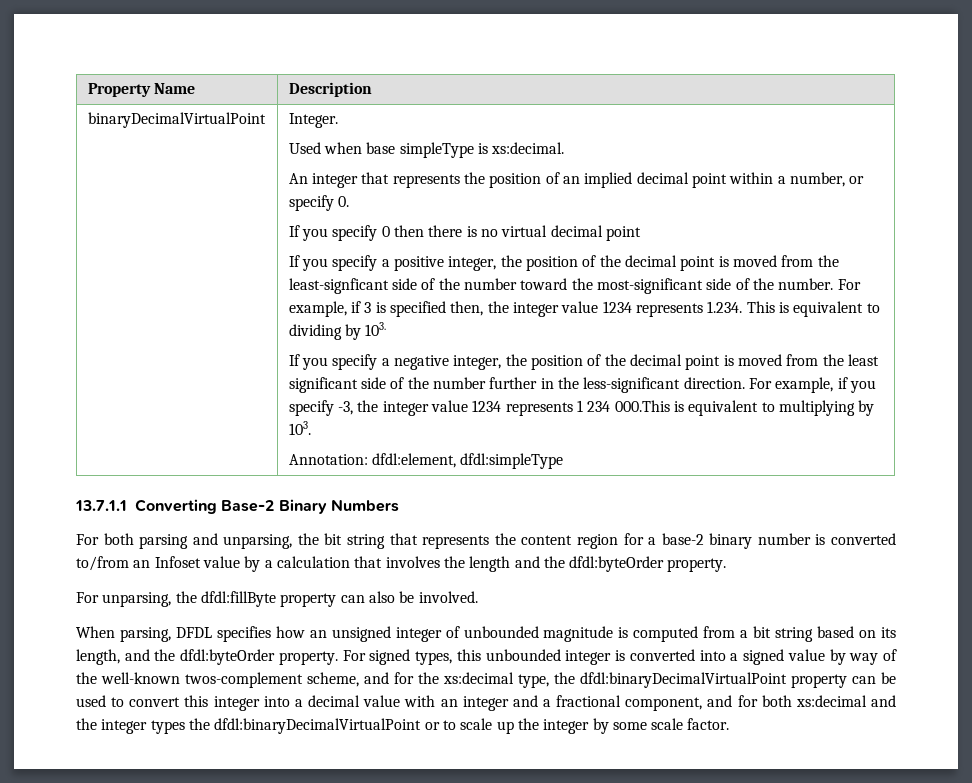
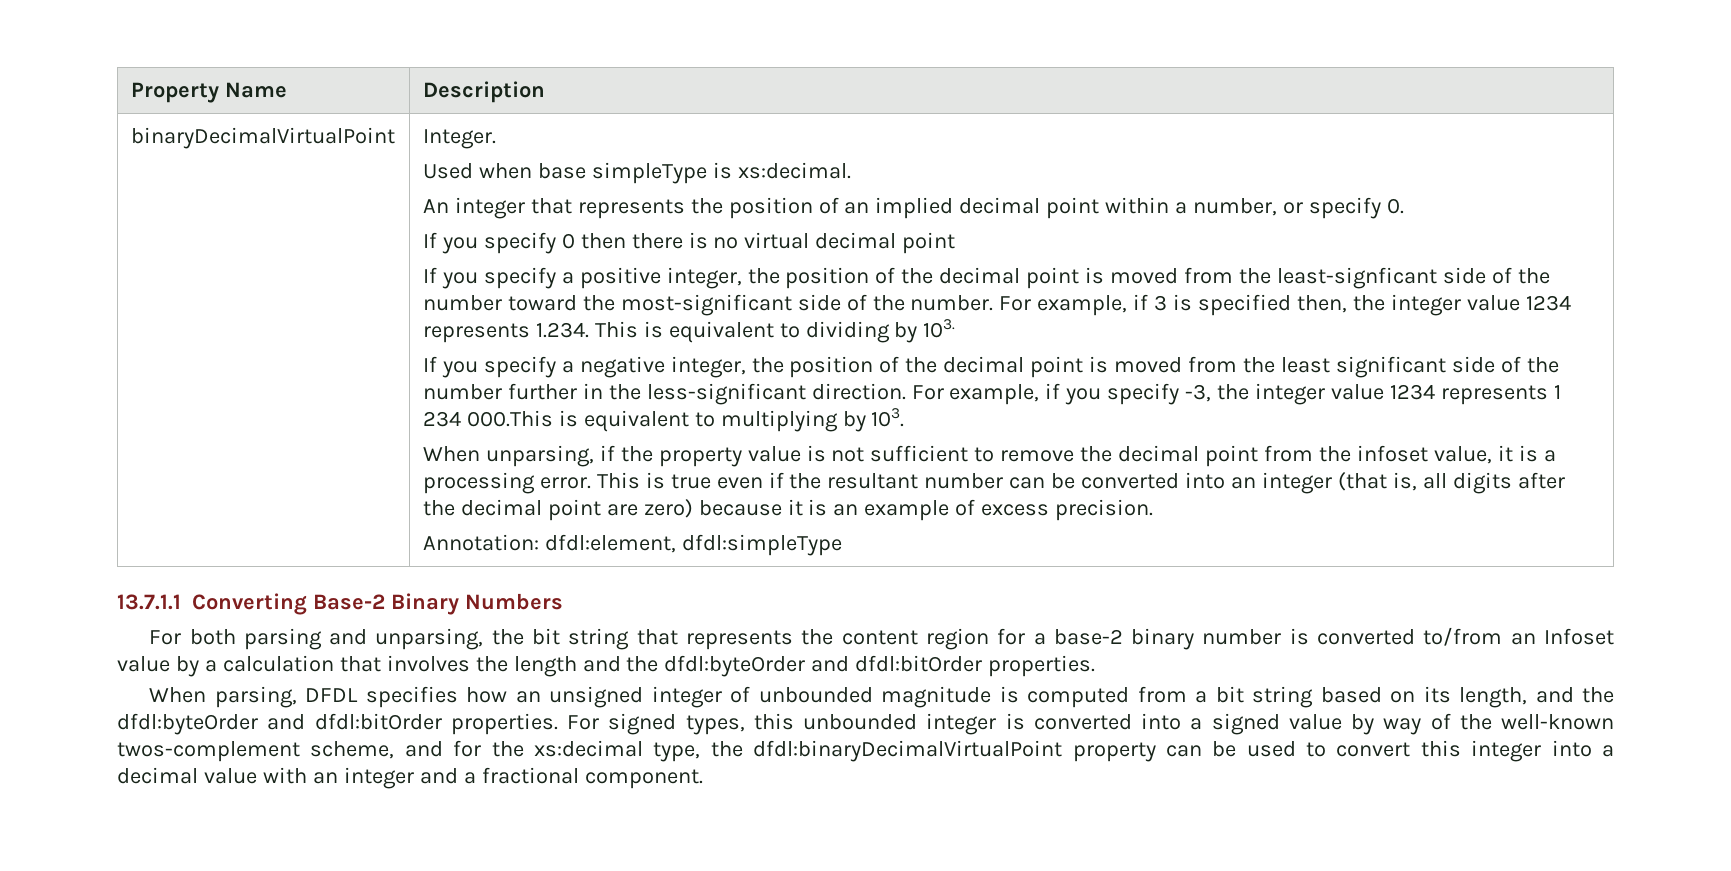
+ When unparsing, if the property value is not sufficient to remove the decimal point from the infoset value, it is a processing error. This is true even if the resultant number can be converted into an integer (that is, all digits after the decimal point are zero) because it is an example of excess precision.
- For both parsing and unparsing, the bit string that represents the content region for a base-2 binary number is converted to/from an Infoset value by a calculation that involves the length and the dfdl:byteOrder property.
- For unparsing, the dfdl:fillByte property can also be involved.
+ For both parsing and unparsing, the bit string that represents the content region for a base-2 binary number is converted to/from an Infoset value by a calculation that involves the length and the dfdl:byteOrder and dfdl:bitOrder properties.
- When parsing, DFDL specifies how an unsigned integer of unbounded magnitude is computed from a bit string based on its length, and the dfdl:byteOrder property.
+ When parsing, DFDL specifies how an unsigned integer of unbounded magnitude is computed from a bit string based on its length, and the dfdl:byteOrder and dfdl:bitOrder properties.
- For signed types, this unbounded integer is converted into a signed value by way of the well-known twos-complement scheme, and for the xs:decimal type, the dfdl:binaryDecimalVirtualPoint property can be used to convert this integer into a decimal value with an integer and a fractional component, and for both xs:decimal and the integer types the dfdl:binaryDecimalVirtualPoint or to scale up the integer by some scale factor.
+ For signed types, this unbounded integer is converted into a signed value by way of the well-known twos-complement scheme, and for the xs:decimal type, the dfdl:binaryDecimalVirtualPoint property can be used to convert this integer into a decimal value with an integer and a fractional component.

